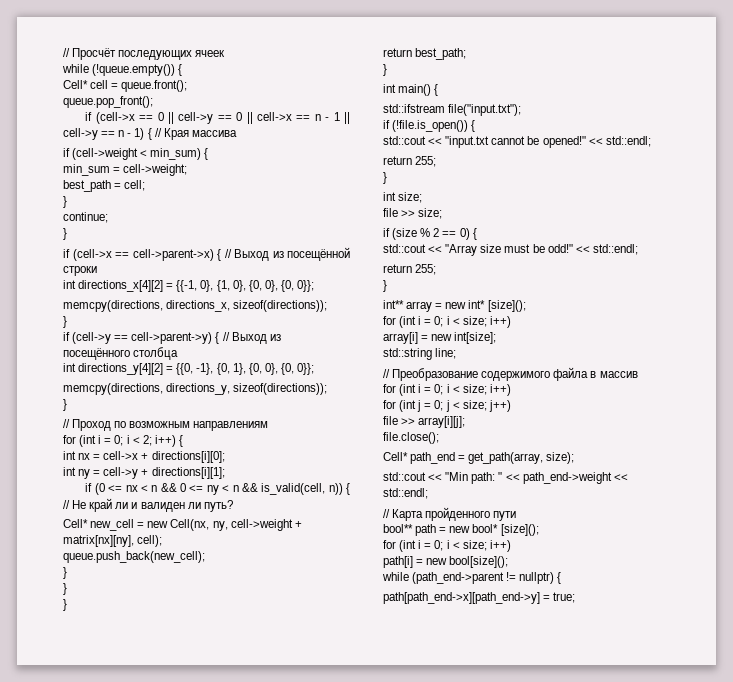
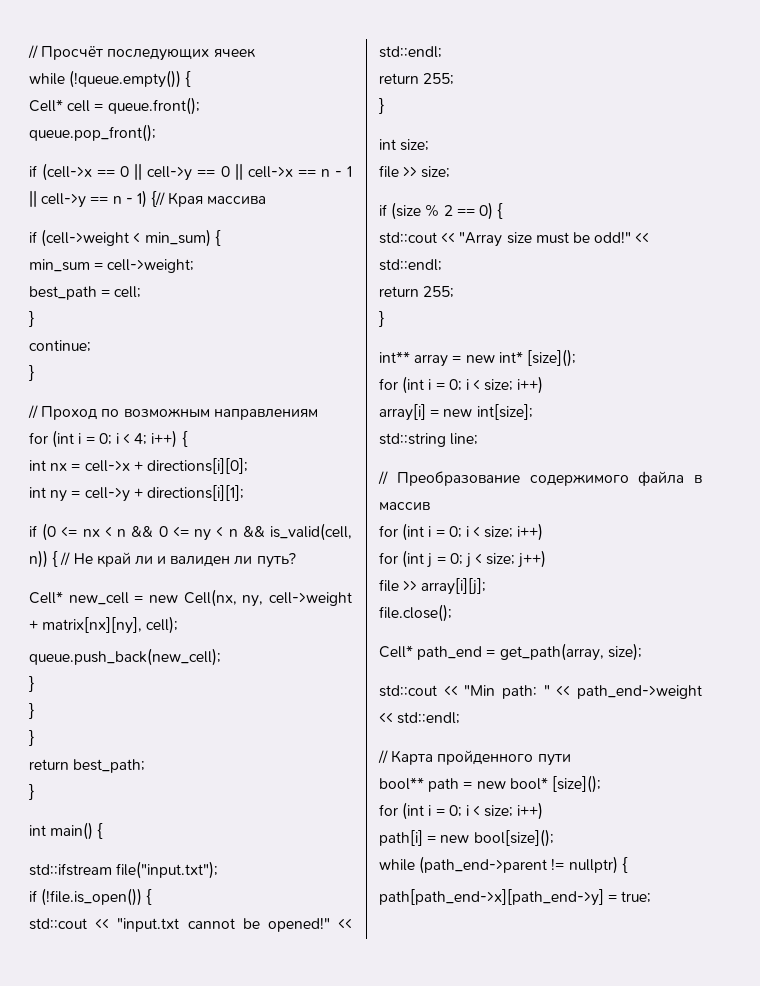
- if (cell->x == 0 || cell->y == 0 || cell->x == n - 1 || cell->y == n - 1) { // Края массива
+ if (cell->x == 0 || cell->y == 0 || cell->x == n - 1 || cell->y == n - 1) {// Края массива
- if (cell->x == cell->parent->x) { // Выход из посещённой строки
- int directions_x[4][2] = {{-1, 0}, {1, 0}, {0, 0}, {0, 0}};
- memcpy(directions, directions_x, sizeof(directions));
- }
- if (cell->y == cell->parent->y) { // Выход из посещённого столбца
- int directions_y[4][2] = {{0, -1}, {0, 1}, {0, 0}, {0, 0}};
- memcpy(directions, directions_y, sizeof(directions));
- }
- for (int i = 0; i < 2; i++) {
+ for (int i = 0; i < 4; i++) {

